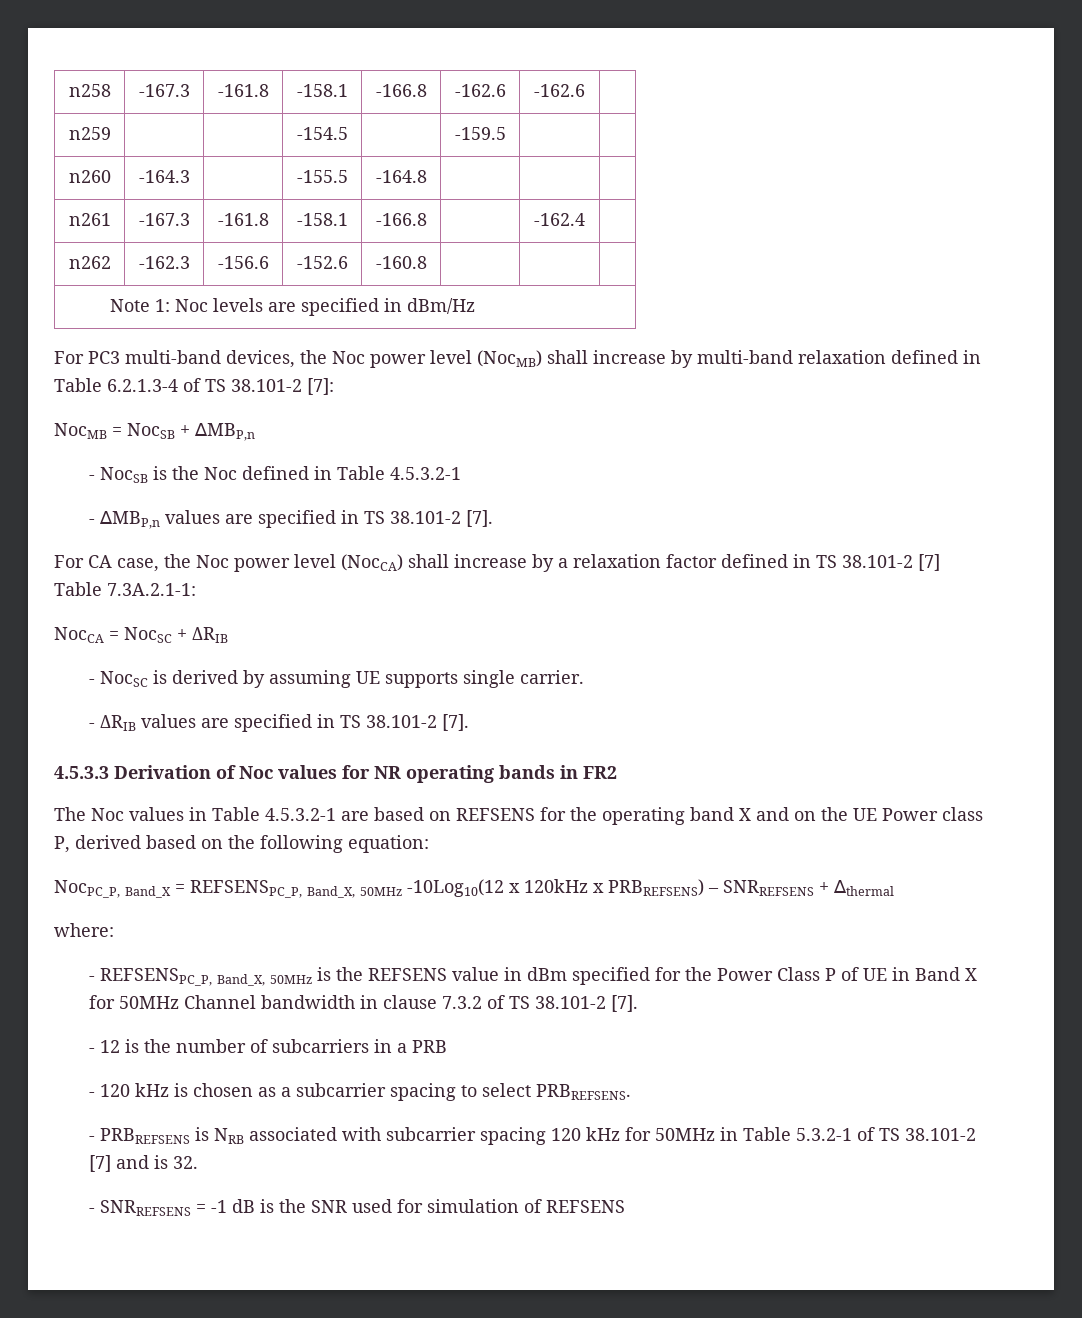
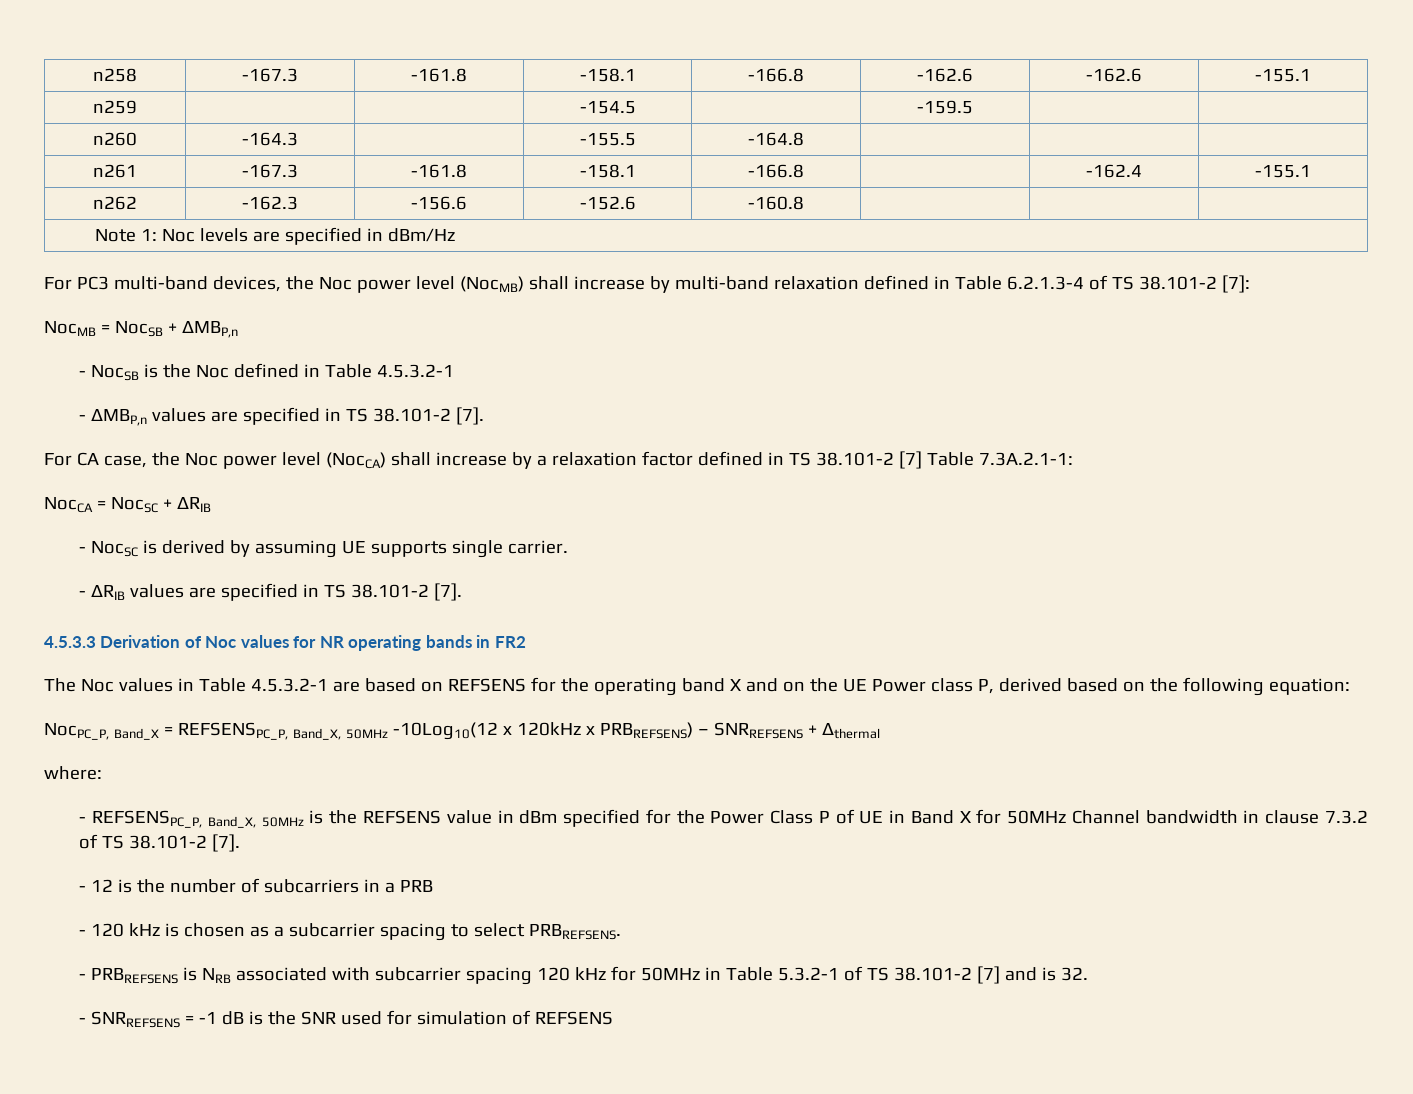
- n258 | -167.3 | -161.8 | -158.1 | -166.8 | -162.6 | -162.6 |
+ n258 | -167.3 | -161.8 | -158.1 | -166.8 | -162.6 | -162.6 | -155.1
- n261 | -167.3 | -161.8 | -158.1 | -166.8 | | -162.4 |
+ n261 | -167.3 | -161.8 | -158.1 | -166.8 | | -162.4 | -155.1

